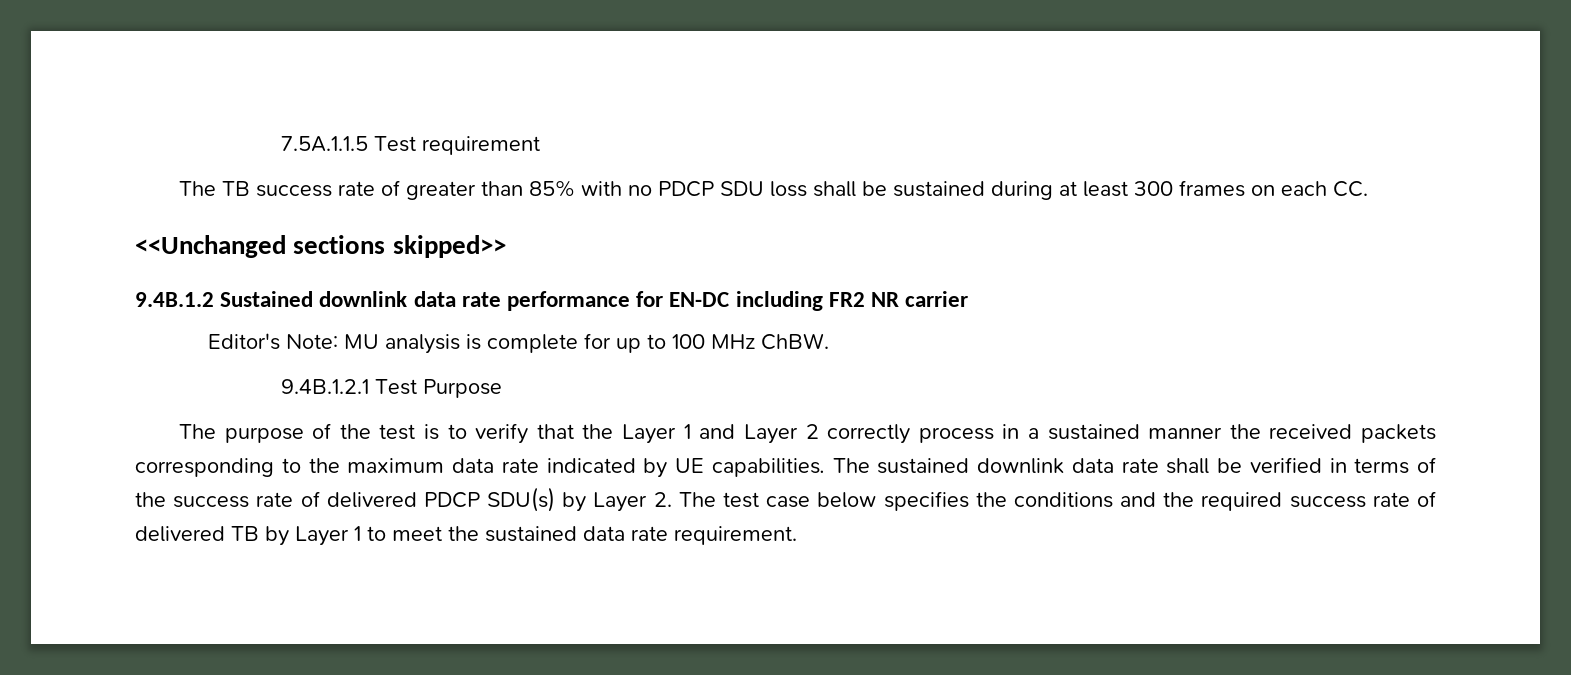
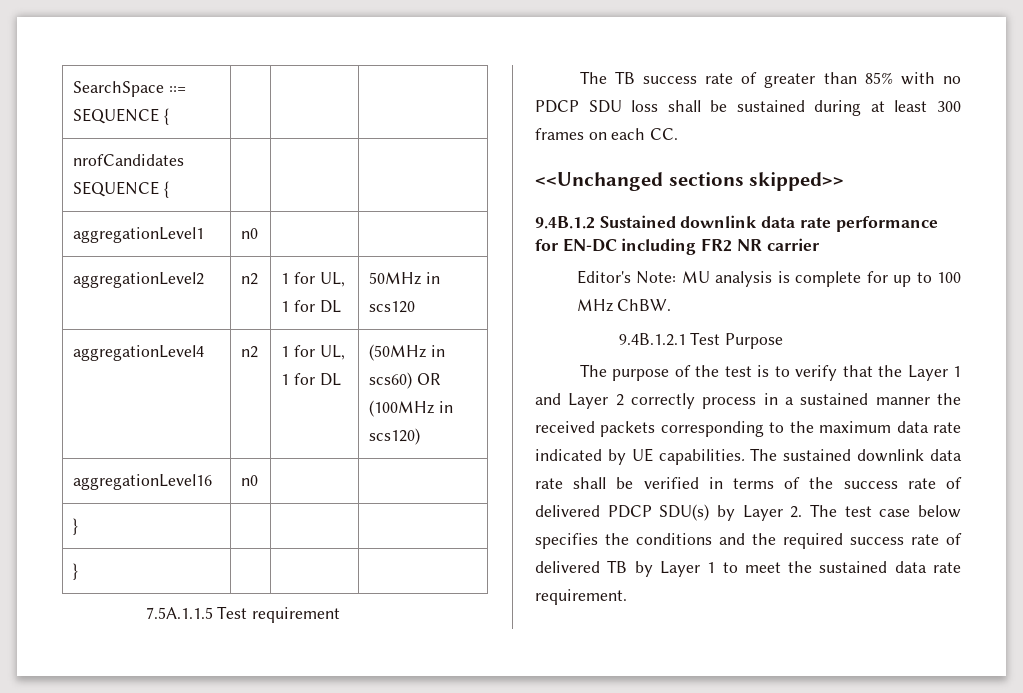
+ SearchSpace ::= SEQUENCE { | | |
+ nrofCandidates SEQUENCE { | | |
+ aggregationLevel1 | n0 | |
+ aggregationLevel2 | n2 | 1 for UL, 1 for DL | 50MHz in scs120
+ aggregationLevel4 | n2 | 1 for UL, 1 for DL | (50MHz in scs60) OR (100MHz in scs120)
+ aggregationLevel16 | n0 | |
+ } | | |
+ } | | |

